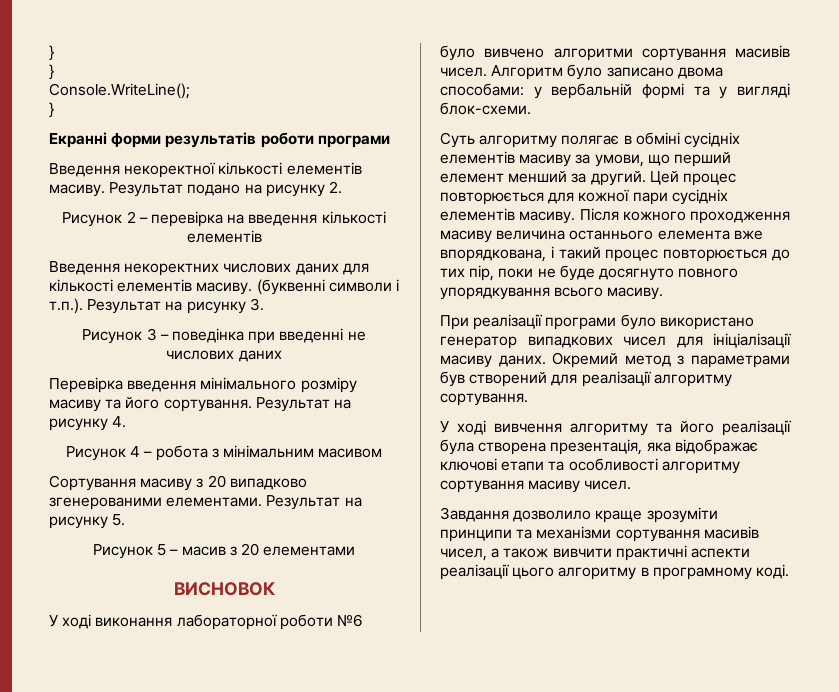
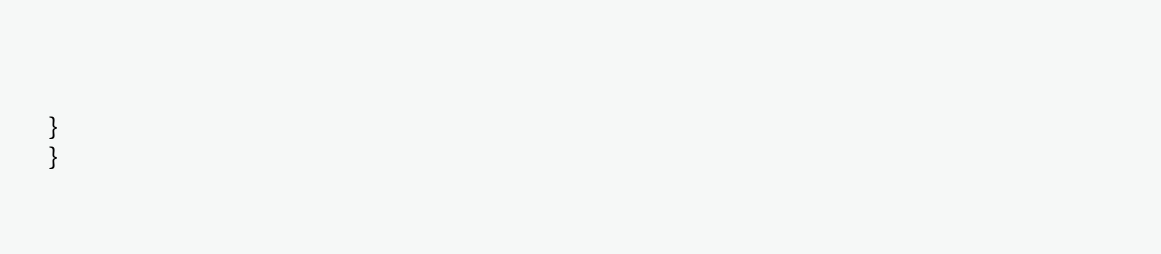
- Console.WriteLine();
- }
- Екранні форми результатів роботи програми
- Введення некоректної кількості елементів масиву. Результат подано на рисунку 2.
- Рисунок 2 – перевірка на введення кількості елементів
- Введення некоректних числових даних для кількості елементів масиву. (буквенні символи і т.п.). Результат на рисунку 3.
- Рисунок 3 – поведінка при введенні не числових даних
- Перевірка введення мінімального розміру масиву та його сортування. Результат на рисунку 4.
- Рисунок 4 – робота з мінімальним масивом
- Сортування масиву з 20 випадково згенерованими елементами. Результат на рисунку 5.
- Рисунок 5 – масив з 20 елементами
- ВИСНОВОК
- У ході виконання лабораторної роботи №6 було вивчено алгоритми сортування масивів чисел. Алгоритм було записано двома способами: у вербальній формі та у вигляді блок-схеми.
- Суть алгоритму полягає в обміні сусідніх елементів масиву за умови, що перший елемент менший за другий. Цей процес повторюється для кожної пари сусідніх елементів масиву. Після кожного проходження масиву величина останнього елемента вже впорядкована, і такий процес повторюється до тих пір, поки не буде досягнуто повного упорядкування всього масиву.
- При реалізації програми було використано генератор випадкових чисел для ініціалізації масиву даних. Окремий метод з параметрами був створений для реалізації алгоритму сортування.
- У ході вивчення алгоритму та його реалізації була створена презентація, яка відображає ключові етапи та особливості алгоритму сортування масиву чисел.
- Завдання дозволило краще зрозуміти принципи та механізми сортування масивів чисел, а також вивчити практичні аспекти реалізації цього алгоритму в програмному коді.

